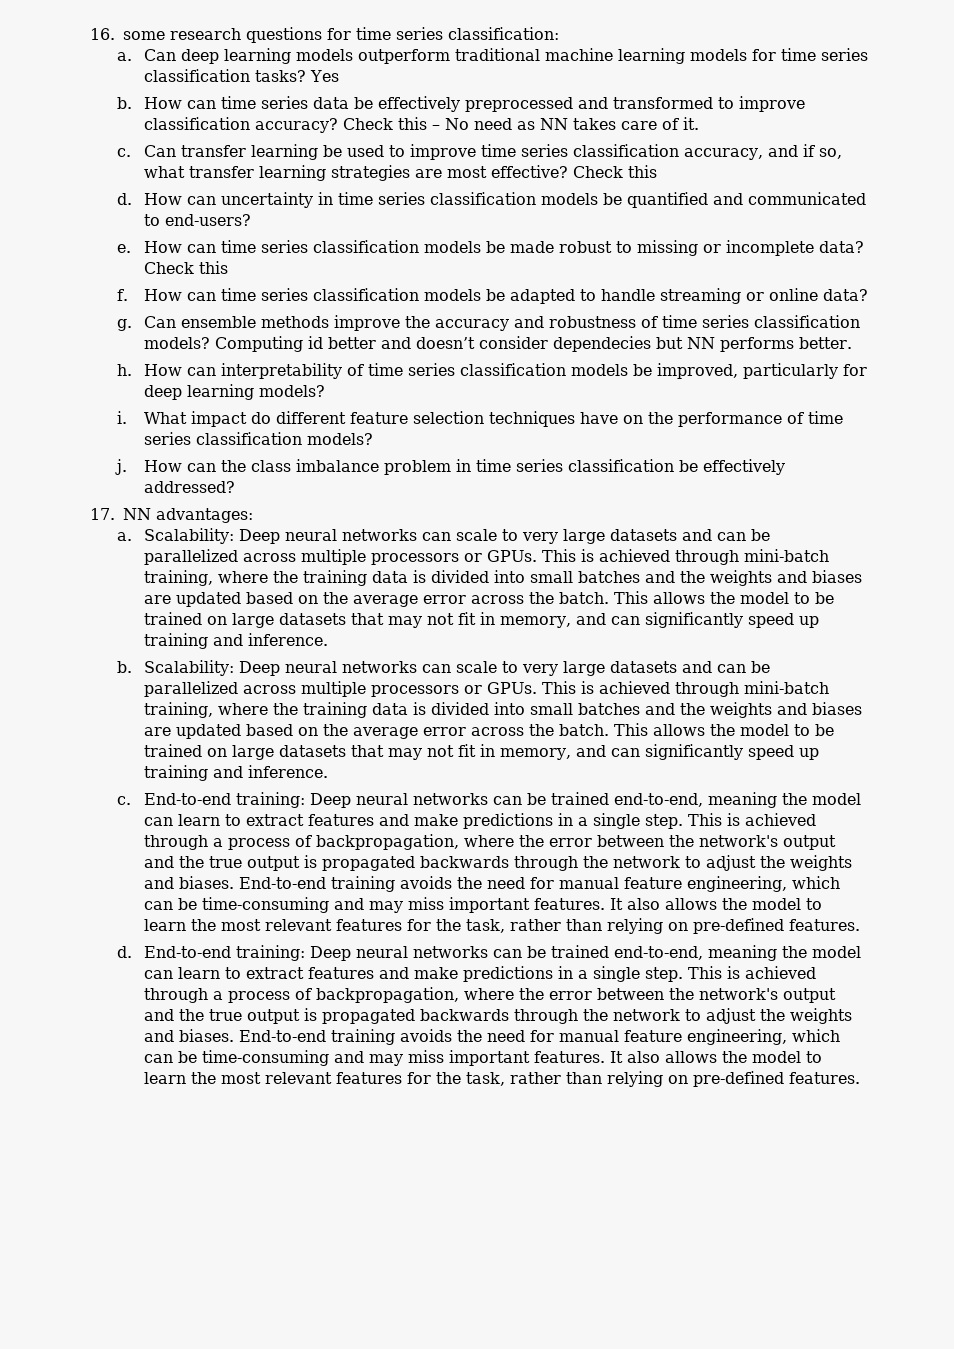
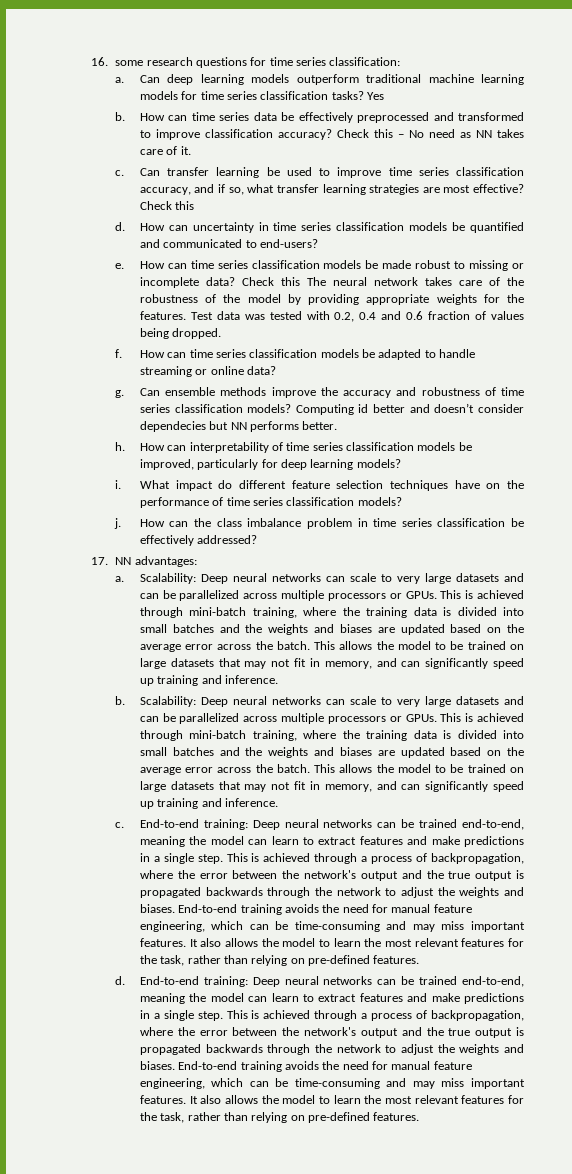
- How can time series classification models be made robust to missing or incomplete data? Check this
+ How can time series classification models be made robust to missing or incomplete data? Check this The neural network takes care of the robustness of the model by providing appropriate weights for the features. Test data was tested with 0.2, 0.4 and 0.6 fraction of values being dropped.

